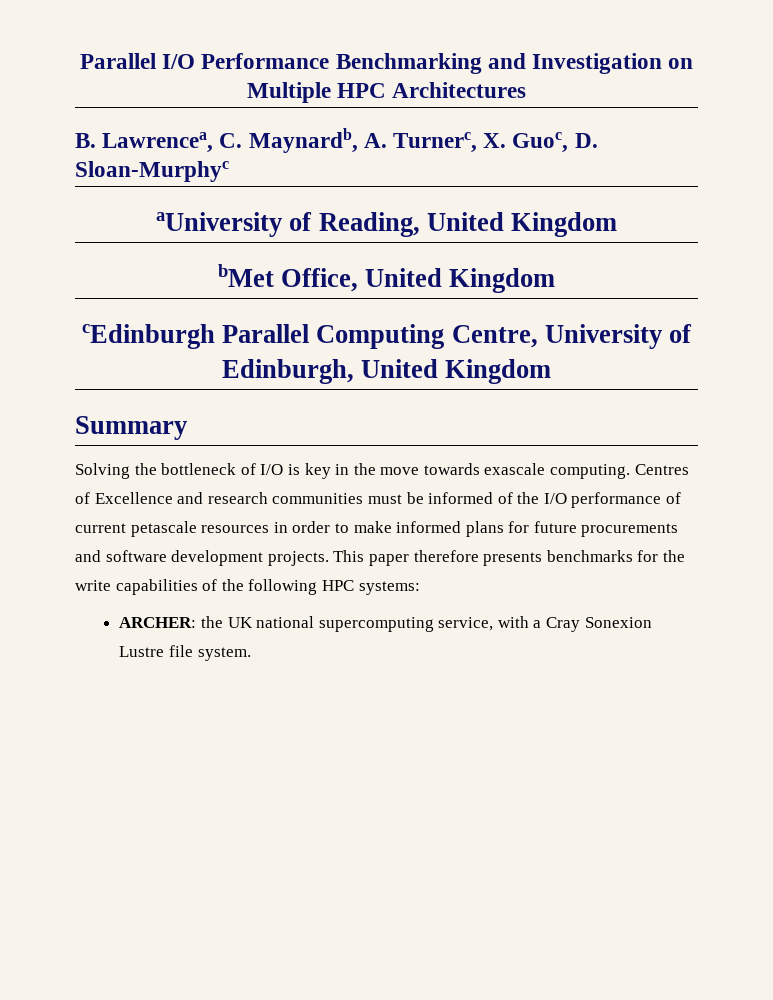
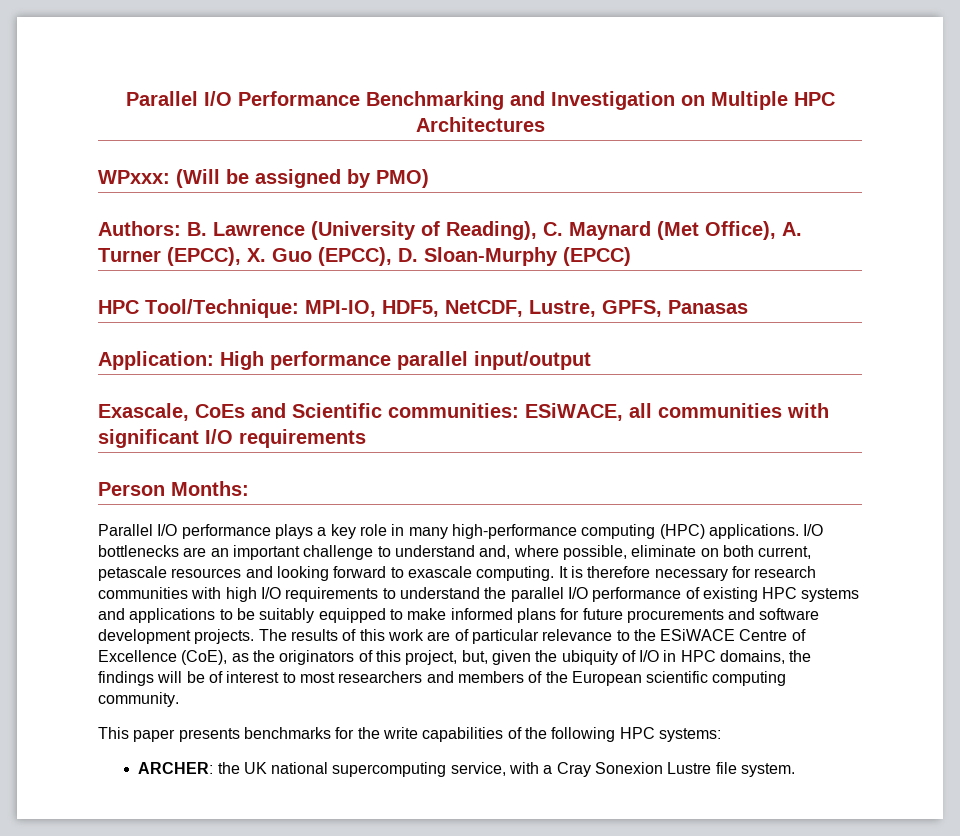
- B. Lawrencea, C. Maynardb, A. Turnerc, X. Guoc, D. Sloan-Murphyc
- aUniversity of Reading, United Kingdom
- bMet Office, United Kingdom
- cEdinburgh Parallel Computing Centre, University of Edinburgh, United Kingdom
- Summary
- Solving the bottleneck of I/O is key in the move towards exascale computing. Centres of Excellence and research communities must be informed of the I/O performance of current petascale resources in order to make informed plans for future procurements and software development projects. This paper therefore presents benchmarks for the write capabilities of the following HPC systems:
+ WPxxx: (Will be assigned by PMO)
+ Authors: B. Lawrence (University of Reading), C. Maynard (Met Office), A. Turner (EPCC), X. Guo (EPCC), D. Sloan-Murphy (EPCC)
+ HPC Tool/Technique: MPI-IO, HDF5, NetCDF, Lustre, GPFS, Panasas
+ Application: High performance parallel input/output
+ Exascale, CoEs and Scientific communities: ESiWACE, all communities with significant I/O requirements
+ Person Months:
+ Parallel I/O performance plays a key role in many high-performance computing (HPC) applications. I/O bottlenecks are an important challenge to understand and, where possible, eliminate on both current, petascale resources and looking forward to exascale computing. It is therefore necessary for research communities with high I/O requirements to understand the parallel I/O performance of existing HPC systems and applications to be suitably equipped to make informed plans for future procurements and software development projects. The results of this work are of particular relevance to the ESiWACE Centre of Excellence (CoE), as the originators of this project, but, given the ubiquity of I/O in HPC domains, the findings will be of interest to most researchers and members of the European scientific computing community.
+ This paper presents benchmarks for the write capabilities of the following HPC systems:

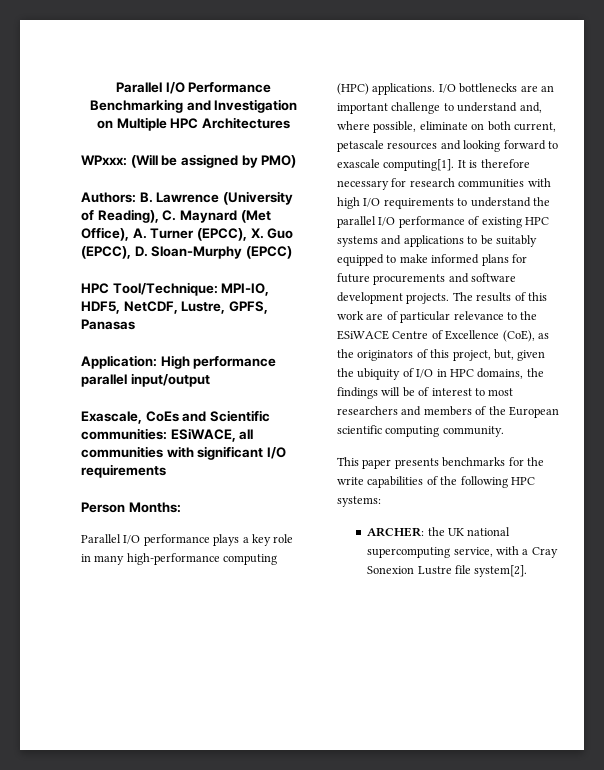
- I/O bottlenecks are an important challenge to understand and, where possible, eliminate on both current, petascale resources and looking forward to exascale computing.
+ I/O bottlenecks are an important challenge to understand and, where possible, eliminate on both current, petascale resources and looking forward to exascale computing[1].
- ARCHER: the UK national supercomputing service, with a Cray Sonexion Lustre file system.
+ ARCHER: the UK national supercomputing service, with a Cray Sonexion Lustre file system[2].

